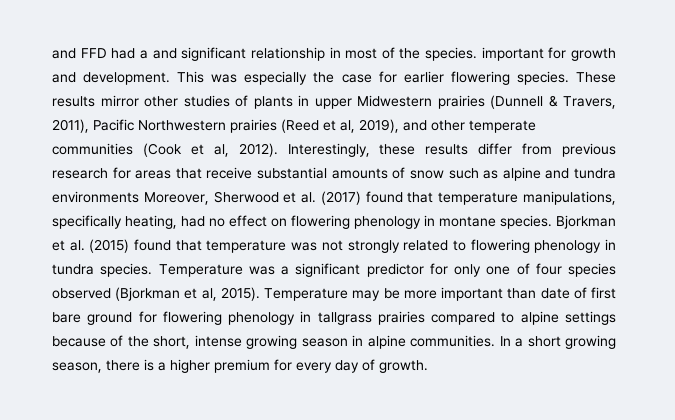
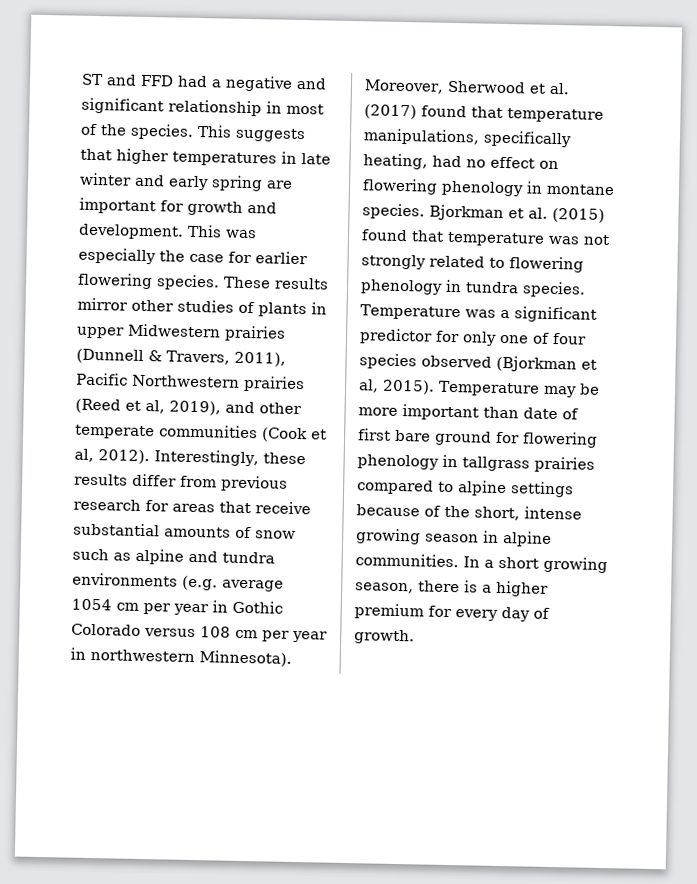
- and FFD had a and significant relationship in most of the species. important for growth and development.
+ ST and FFD had a negative and significant relationship in most of the species. This suggests that higher temperatures in late winter and early spring are important for growth and development.
- Interestingly, these results differ from previous research for areas that receive substantial amounts of snow such as alpine and tundra environments Moreover, Sherwood et al. (2017) found that temperature manipulations, specifically heating, had no effect on flowering phenology in montane species.
+ Interestingly, these results differ from previous research for areas that receive substantial amounts of snow such as alpine and tundra environments (e.g. average 1054 cm per year in Gothic Colorado versus 108 cm per year in northwestern Minnesota). Moreover, Sherwood et al. (2017) found that temperature manipulations, specifically heating, had no effect on flowering phenology in montane species.

